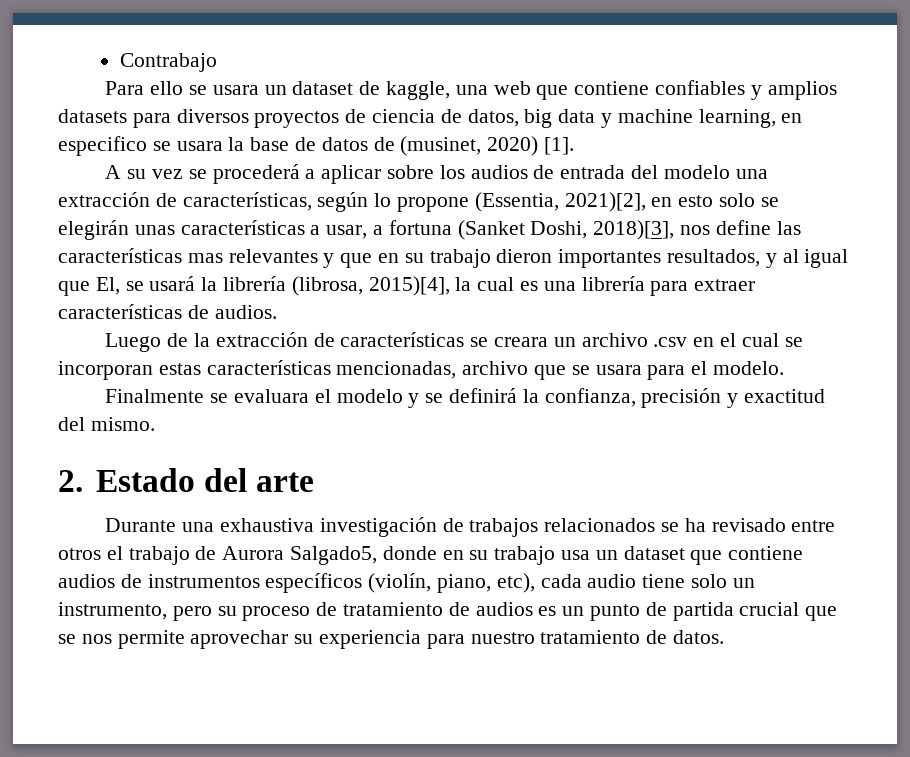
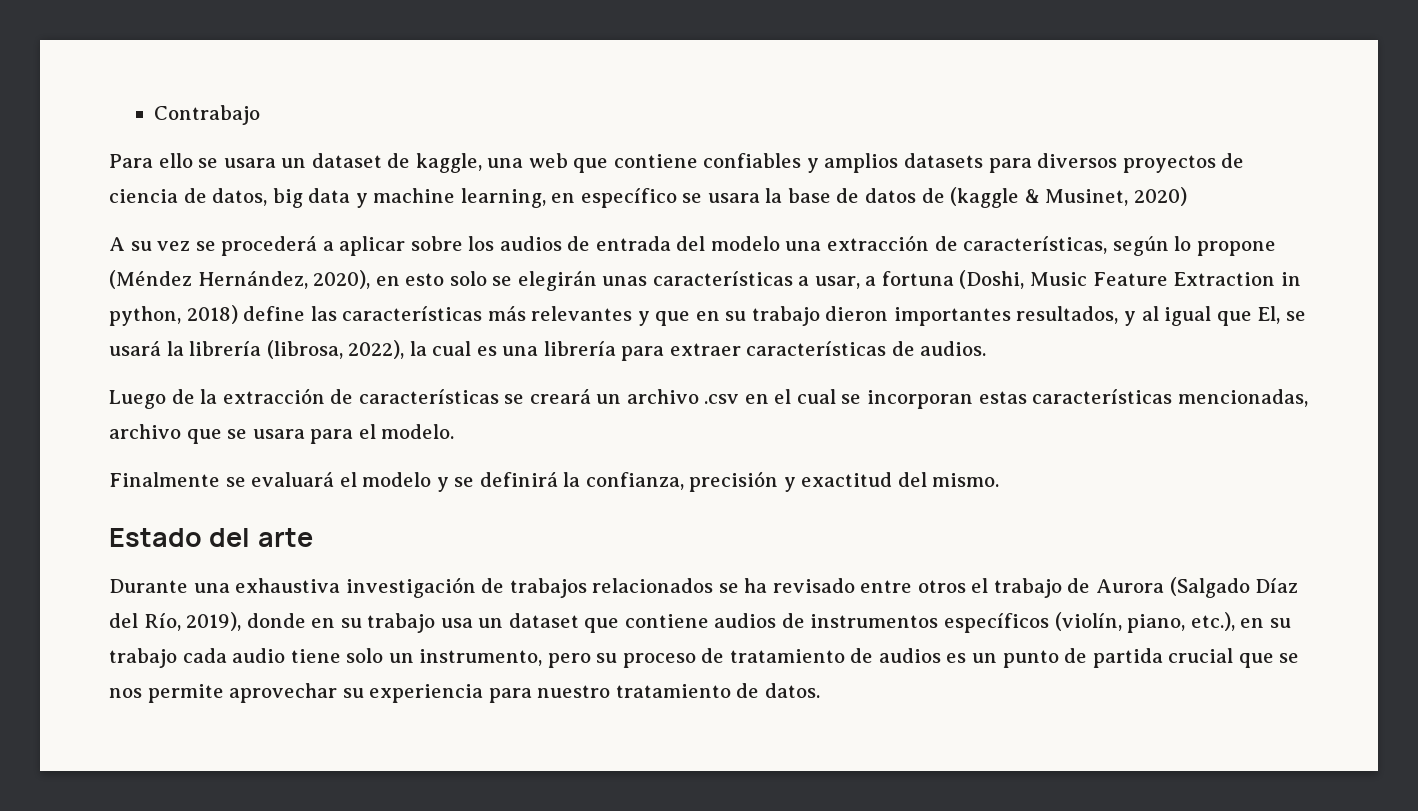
- Para ello se usara un dataset de kaggle, una web que contiene confiables y amplios datasets para diversos proyectos de ciencia de datos, big data y machine learning, en especifico se usara la base de datos de (musinet, 2020) [1].
+ Para ello se usara un dataset de kaggle, una web que contiene confiables y amplios datasets para diversos proyectos de ciencia de datos, big data y machine learning, en específico se usara la base de datos de (kaggle & Musinet, 2020)
- A su vez se procederá a aplicar sobre los audios de entrada del modelo una extracción de características, según lo propone (Essentia, 2021)[2], en esto solo se elegirán unas características a usar, a fortuna (Sanket Doshi, 2018)[3], nos define las características mas relevantes y que en su trabajo dieron importantes resultados, y al igual que El, se usará la librería (librosa, 2015)[4], la cual es una librería para extraer características de audios.
+ A su vez se procederá a aplicar sobre los audios de entrada del modelo una extracción de características, según lo propone (Méndez Hernández, 2020), en esto solo se elegirán unas características a usar, a fortuna (Doshi, Music Feature Extraction in python, 2018) define las características más relevantes y que en su trabajo dieron importantes resultados, y al igual que El, se usará la librería (librosa, 2022), la cual es una librería para extraer características de audios.
- Luego de la extracción de características se creara un archivo .csv en el cual se incorporan estas características mencionadas, archivo que se usara para el modelo.
+ Luego de la extracción de características se creará un archivo .csv en el cual se incorporan estas características mencionadas, archivo que se usara para el modelo.
- Finalmente se evaluara el modelo y se definirá la confianza, precisión y exactitud del mismo.
+ Finalmente se evaluará el modelo y se definirá la confianza, precisión y exactitud del mismo.
- 2. Estado del arte
+ Estado del arte
- Durante una exhaustiva investigación de trabajos relacionados se ha revisado entre otros el trabajo de Aurora Salgado5, donde en su trabajo usa un dataset que contiene audios de instrumentos específicos (violín, piano, etc), cada audio tiene solo un instrumento, pero su proceso de tratamiento de audios es un punto de partida crucial que se nos permite aprovechar su experiencia para nuestro tratamiento de datos.
+ Durante una exhaustiva investigación de trabajos relacionados se ha revisado entre otros el trabajo de Aurora (Salgado Díaz del Río, 2019), donde en su trabajo usa un dataset que contiene audios de instrumentos específicos (violín, piano, etc.), en su trabajo cada audio tiene solo un instrumento, pero su proceso de tratamiento de audios es un punto de partida crucial que se nos permite aprovechar su experiencia para nuestro tratamiento de datos.

